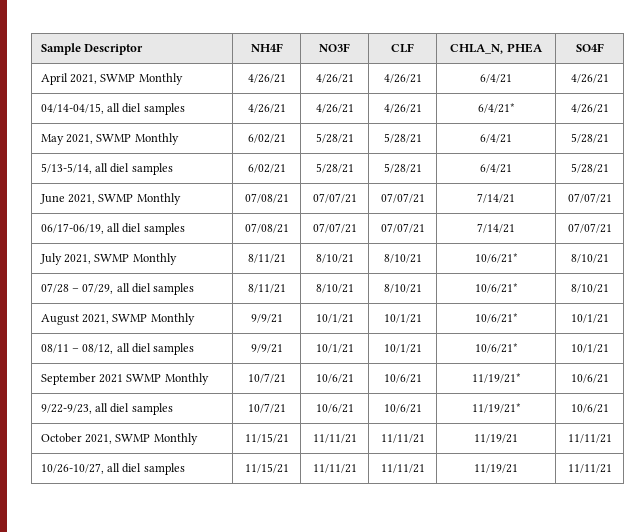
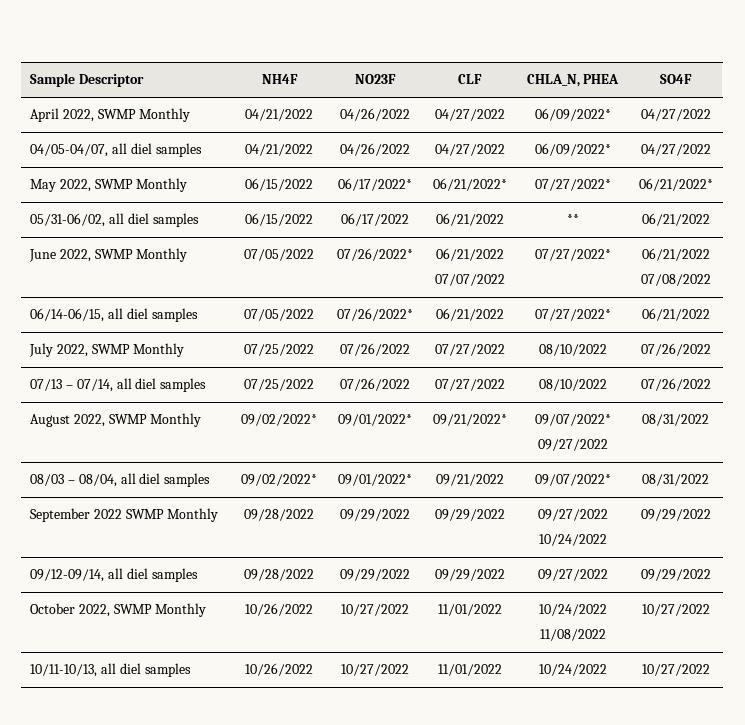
- Sample Descriptor | NH4F | NO3F | CLF | CHLA_N, PHEA | SO4F
+ Sample Descriptor | NH4F | NO23F | CLF | CHLA_N, PHEA | SO4F
- April 2021, SWMP Monthly | 4/26/21 | 4/26/21 | 4/26/21 | 6/4/21 | 4/26/21
- 04/14-04/15, all diel samples | 4/26/21 | 4/26/21 | 4/26/21 | 6/4/21* | 4/26/21
+ April 2022, SWMP Monthly | 04/21/2022 | 04/26/2022 | 04/27/2022 | 06/09/2022* | 04/27/2022
+ 04/05-04/07, all diel samples | 04/21/2022 | 04/26/2022 | 04/27/2022 | 06/09/2022* | 04/27/2022
- May 2021, SWMP Monthly | 6/02/21 | 5/28/21 | 5/28/21 | 6/4/21 | 5/28/21
- 5/13-5/14, all diel samples | 6/02/21 | 5/28/21 | 5/28/21 | 6/4/21 | 5/28/21
+ May 2022, SWMP Monthly | 06/15/2022 | 06/17/2022* | 06/21/2022* | 07/27/2022* | 06/21/2022*
+ 05/31-06/02, all diel samples | 06/15/2022 | 06/17/2022 | 06/21/2022 | ** | 06/21/2022
- June 2021, SWMP Monthly | 07/08/21 | 07/07/21 | 07/07/21 | 7/14/21 | 07/07/21
- 06/17-06/19, all diel samples | 07/08/21 | 07/07/21 | 07/07/21 | 7/14/21 | 07/07/21
+ June 2022, SWMP Monthly | 07/05/2022 | 07/26/2022* | 06/21/2022
+ 07/07/2022 | 07/27/2022* | 06/21/2022
+ 07/08/2022
+ 06/14-06/15, all diel samples | 07/05/2022 | 07/26/2022* | 06/21/2022 | 07/27/2022* | 06/21/2022
- July 2021, SWMP Monthly | 8/11/21 | 8/10/21 | 8/10/21 | 10/6/21* | 8/10/21
- 07/28 – 07/29, all diel samples | 8/11/21 | 8/10/21 | 8/10/21 | 10/6/21* | 8/10/21
+ July 2022, SWMP Monthly | 07/25/2022 | 07/26/2022 | 07/27/2022 | 08/10/2022 | 07/26/2022
+ 07/13 – 07/14, all diel samples | 07/25/2022 | 07/26/2022 | 07/27/2022 | 08/10/2022 | 07/26/2022
- August 2021, SWMP Monthly | 9/9/21 | 10/1/21 | 10/1/21 | 10/6/21* | 10/1/21
- 08/11 – 08/12, all diel samples | 9/9/21 | 10/1/21 | 10/1/21 | 10/6/21* | 10/1/21
+ August 2022, SWMP Monthly | 09/02/2022* | 09/01/2022* | 09/21/2022* | 09/07/2022*
+ 09/27/2022 | 08/31/2022
+ 08/03 – 08/04, all diel samples | 09/02/2022* | 09/01/2022* | 09/21/2022 | 09/07/2022* | 08/31/2022
- September 2021 SWMP Monthly | 10/7/21 | 10/6/21 | 10/6/21 | 11/19/21* | 10/6/21
- 9/22-9/23, all diel samples | 10/7/21 | 10/6/21 | 10/6/21 | 11/19/21* | 10/6/21
+ September 2022 SWMP Monthly | 09/28/2022 | 09/29/2022 | 09/29/2022 | 09/27/2022
+ 10/24/2022 | 09/29/2022
+ 09/12-09/14, all diel samples | 09/28/2022 | 09/29/2022 | 09/29/2022 | 09/27/2022 | 09/29/2022
- October 2021, SWMP Monthly | 11/15/21 | 11/11/21 | 11/11/21 | 11/19/21 | 11/11/21
- 10/26-10/27, all diel samples | 11/15/21 | 11/11/21 | 11/11/21 | 11/19/21 | 11/11/21
+ October 2022, SWMP Monthly | 10/26/2022 | 10/27/2022 | 11/01/2022 | 10/24/2022
+ 11/08/2022 | 10/27/2022
+ 10/11-10/13, all diel samples | 10/26/2022 | 10/27/2022 | 11/01/2022 | 10/24/2022 | 10/27/2022

